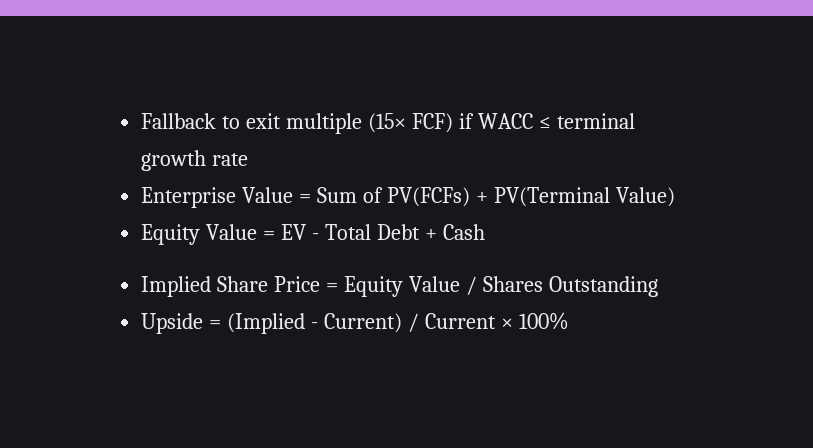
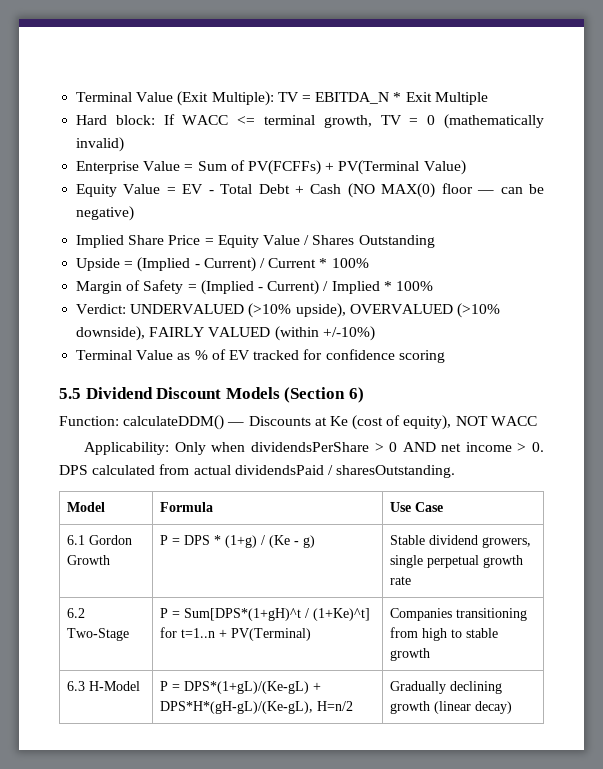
- Fallback to exit multiple (15× FCF) if WACC ≤ terminal growth rate
+ Terminal Value (Exit Multiple): TV = EBITDA_N * Exit Multiple
+ Hard block: If WACC <= terminal growth, TV = 0 (mathematically invalid)
- Enterprise Value = Sum of PV(FCFs) + PV(Terminal Value)
+ Enterprise Value = Sum of PV(FCFFs) + PV(Terminal Value)
- Equity Value = EV - Total Debt + Cash
+ Equity Value = EV - Total Debt + Cash (NO MAX(0) floor — can be negative)
- Upside = (Implied - Current) / Current × 100%
+ Upside = (Implied - Current) / Current * 100%
+ Margin of Safety = (Implied - Current) / Implied * 100%
+ Verdict: UNDERVALUED (>10% upside), OVERVALUED (>10% downside), FAIRLY VALUED (within +/-10%)
+ Terminal Value as % of EV tracked for confidence scoring
+ 5.5 Dividend Discount Models (Section 6)
+ Function: calculateDDM() — Discounts at Ke (cost of equity), NOT WACC
+ Applicability: Only when dividendsPerShare > 0 AND net income > 0. DPS calculated from actual dividendsPaid / sharesOutstanding.
+ Model | Formula | Use Case
+ 6.1 Gordon Growth | P = DPS * (1+g) / (Ke - g) | Stable dividend growers, single perpetual growth rate
+ 6.2 Two-Stage | P = Sum[DPS*(1+gH)^t / (1+Ke)^t] for t=1..n + PV(Terminal) | Companies transitioning from high to stable growth
+ 6.3 H-Model | P = DPS*(1+gL)/(Ke-gL) + DPS*H*(gH-gL)/(Ke-gL), H=n/2 | Gradually declining growth (linear decay)

